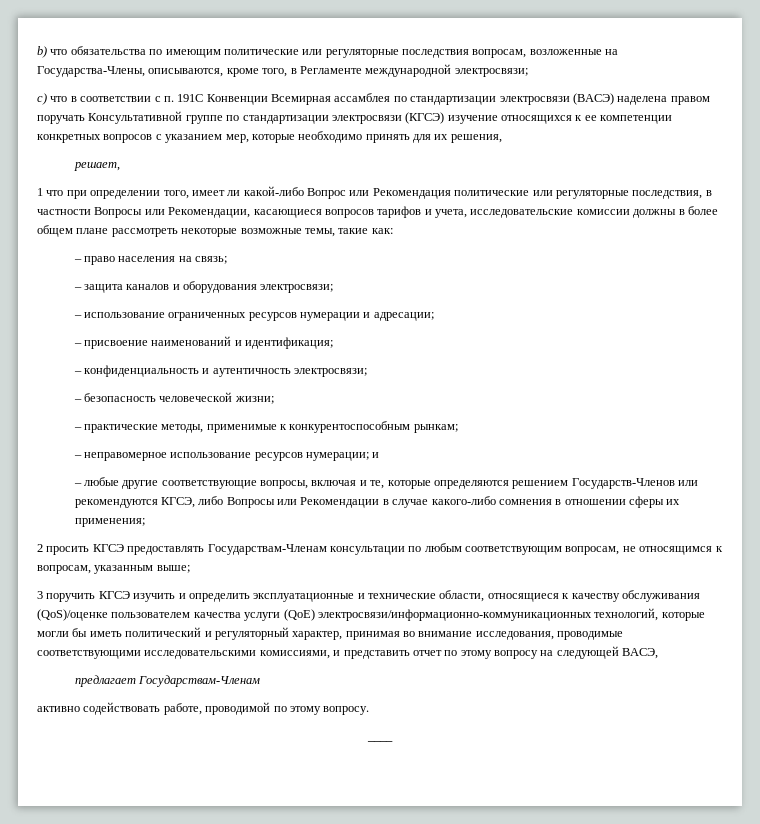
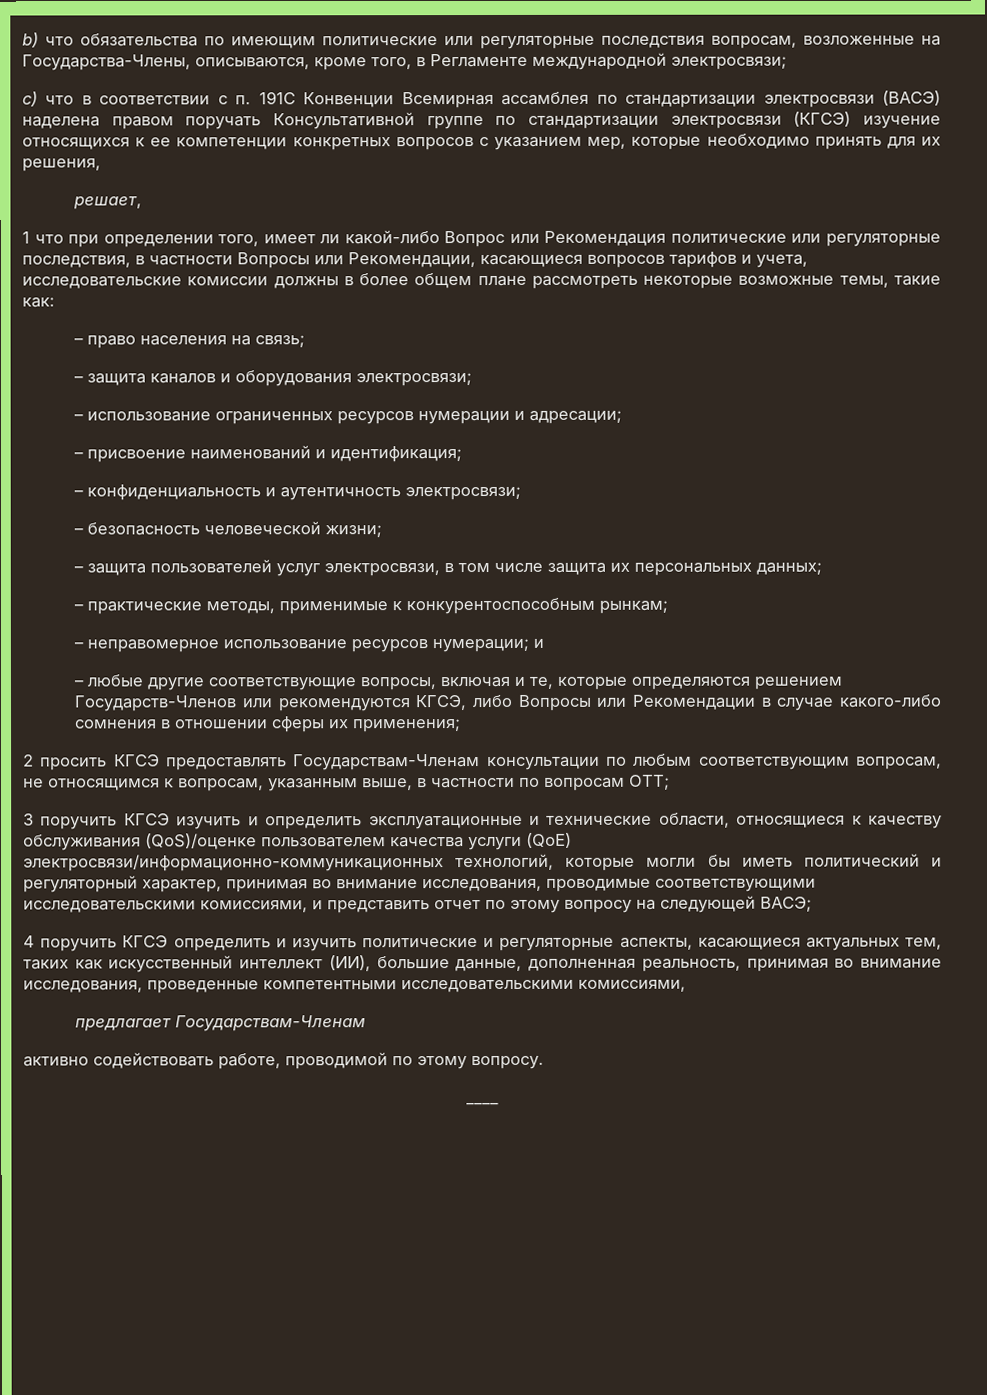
+ – защита пользователей услуг электросвязи, в том числе защита их персональных данных;
- 2 просить КГСЭ предоставлять Государствам-Членам консультации по любым соответствующим вопросам, не относящимся к вопросам, указанным выше;
+ 2 просить КГСЭ предоставлять Государствам-Членам консультации по любым соответствующим вопросам, не относящимся к вопросам, указанным выше, в частности по вопросам OTT;
- 3 поручить КГСЭ изучить и определить эксплуатационные и технические области, относящиеся к качеству обслуживания (QoS)/оценке пользователем качества услуги (QoE) электросвязи/информационно-коммуникационных технологий, которые могли бы иметь политический и регуляторный характер, принимая во внимание исследования, проводимые соответствующими исследовательскими комиссиями, и представить отчет по этому вопросу на следующей ВАСЭ,
+ 3 поручить КГСЭ изучить и определить эксплуатационные и технические области, относящиеся к качеству обслуживания (QoS)/оценке пользователем качества услуги (QoE) электросвязи/информационно-коммуникационных технологий, которые могли бы иметь политический и регуляторный характер, принимая во внимание исследования, проводимые соответствующими исследовательскими комиссиями, и представить отчет по этому вопросу на следующей ВАСЭ;
+ 4 поручить КГСЭ определить и изучить политические и регуляторные аспекты, касающиеся актуальных тем, таких как искусственный интеллект (ИИ), большие данные, дополненная реальность, принимая во внимание исследования, проведенные компетентными исследовательскими комиссиями,

